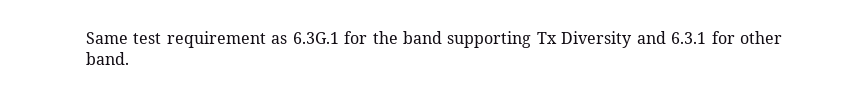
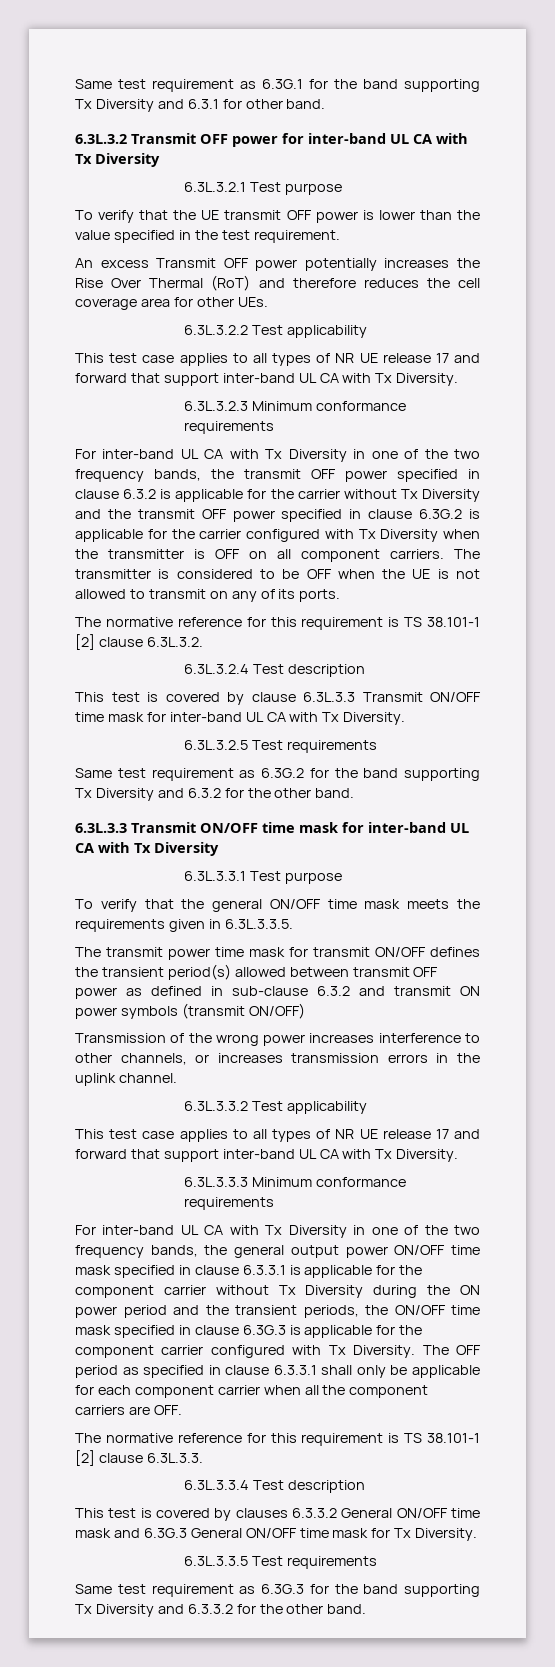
+ 6.3L.3.2 Transmit OFF power for inter-band UL CA with Tx Diversity
+ 6.3L.3.2.1 Test purpose
+ To verify that the UE transmit OFF power is lower than the value specified in the test requirement.
+ An excess Transmit OFF power potentially increases the Rise Over Thermal (RoT) and therefore reduces the cell coverage area for other UEs.
+ 6.3L.3.2.2 Test applicability
+ This test case applies to all types of NR UE release 17 and forward that support inter-band UL CA with Tx Diversity.
+ 6.3L.3.2.3 Minimum conformance requirements
+ For inter-band UL CA with Tx Diversity in one of the two frequency bands, the transmit OFF power specified in clause 6.3.2 is applicable for the carrier without Tx Diversity and the transmit OFF power specified in clause 6.3G.2 is applicable for the carrier configured with Tx Diversity when the transmitter is OFF on all component carriers. The transmitter is considered to be OFF when the UE is not allowed to transmit on any of its ports.
+ The normative reference for this requirement is TS 38.101-1 [2] clause 6.3L.3.2.
+ 6.3L.3.2.4 Test description
+ This test is covered by clause 6.3L.3.3 Transmit ON/OFF time mask for inter-band UL CA with Tx Diversity.
+ 6.3L.3.2.5 Test requirements
+ Same test requirement as 6.3G.2 for the band supporting Tx Diversity and 6.3.2 for the other band.
+ 6.3L.3.3 Transmit ON/OFF time mask for inter-band UL CA with Tx Diversity
+ 6.3L.3.3.1 Test purpose
+ To verify that the general ON/OFF time mask meets the requirements given in 6.3L.3.3.5.
+ The transmit power time mask for transmit ON/OFF defines the transient period(s) allowed between transmit OFF power as defined in sub-clause 6.3.2 and transmit ON power symbols (transmit ON/OFF)
+ Transmission of the wrong power increases interference to other channels, or increases transmission errors in the uplink channel.
+ 6.3L.3.3.2 Test applicability
+ This test case applies to all types of NR UE release 17 and forward that support inter-band UL CA with Tx Diversity.
+ 6.3L.3.3.3 Minimum conformance requirements
+ For inter-band UL CA with Tx Diversity in one of the two frequency bands, the general output power ON/OFF time mask specified in clause 6.3.3.1 is applicable for the component carrier without Tx Diversity during the ON power period and the transient periods, the ON/OFF time mask specified in clause 6.3G.3 is applicable for the component carrier configured with Tx Diversity. The OFF period as specified in clause 6.3.3.1 shall only be applicable for each component carrier when all the component carriers are OFF.
+ The normative reference for this requirement is TS 38.101-1 [2] clause 6.3L.3.3.
+ 6.3L.3.3.4 Test description
+ This test is covered by clauses 6.3.3.2 General ON/OFF time mask and 6.3G.3 General ON/OFF time mask for Tx Diversity.
+ 6.3L.3.3.5 Test requirements
+ Same test requirement as 6.3G.3 for the band supporting Tx Diversity and 6.3.3.2 for the other band.

